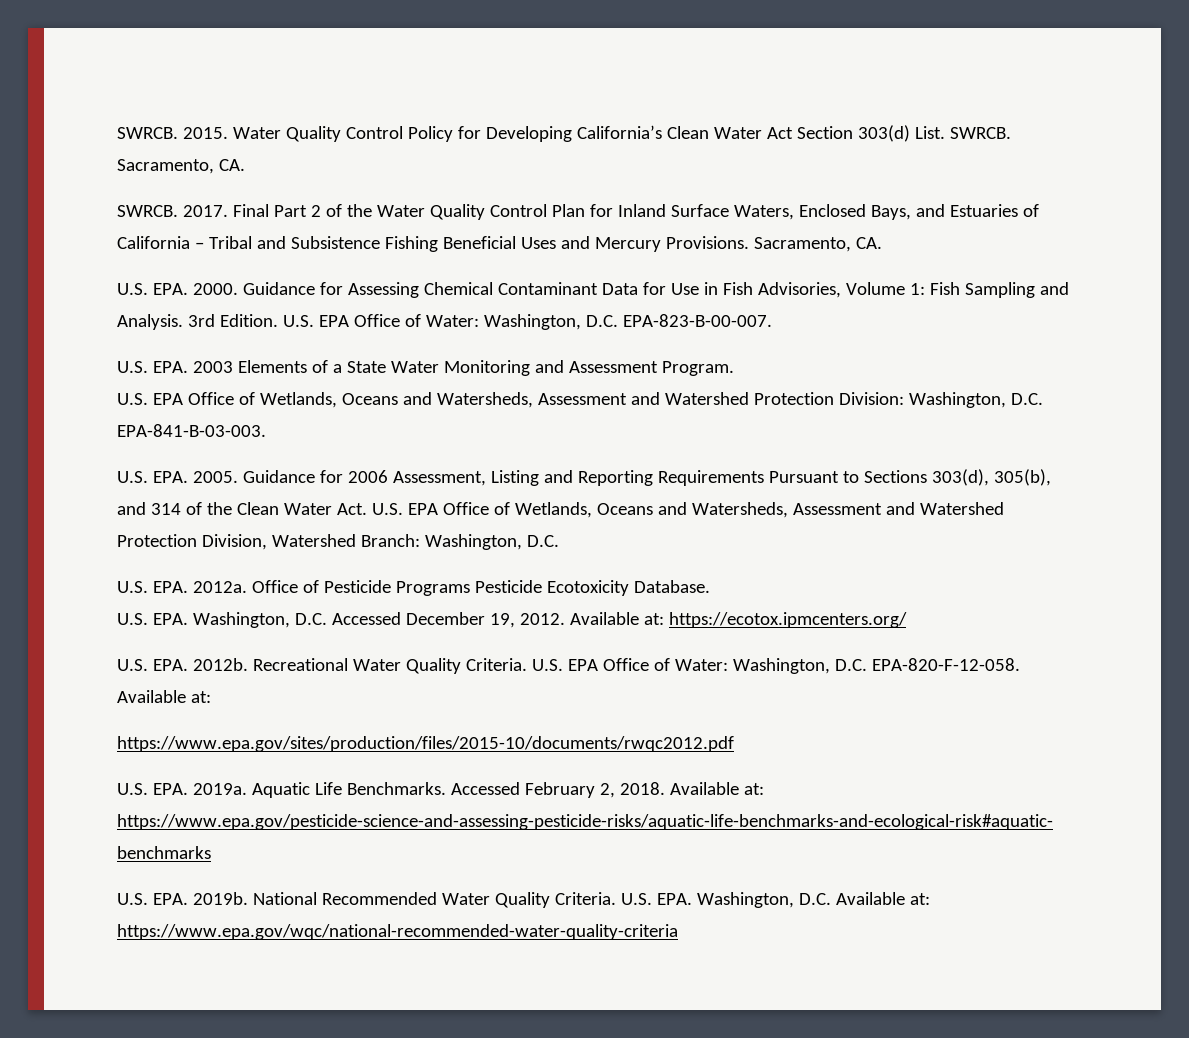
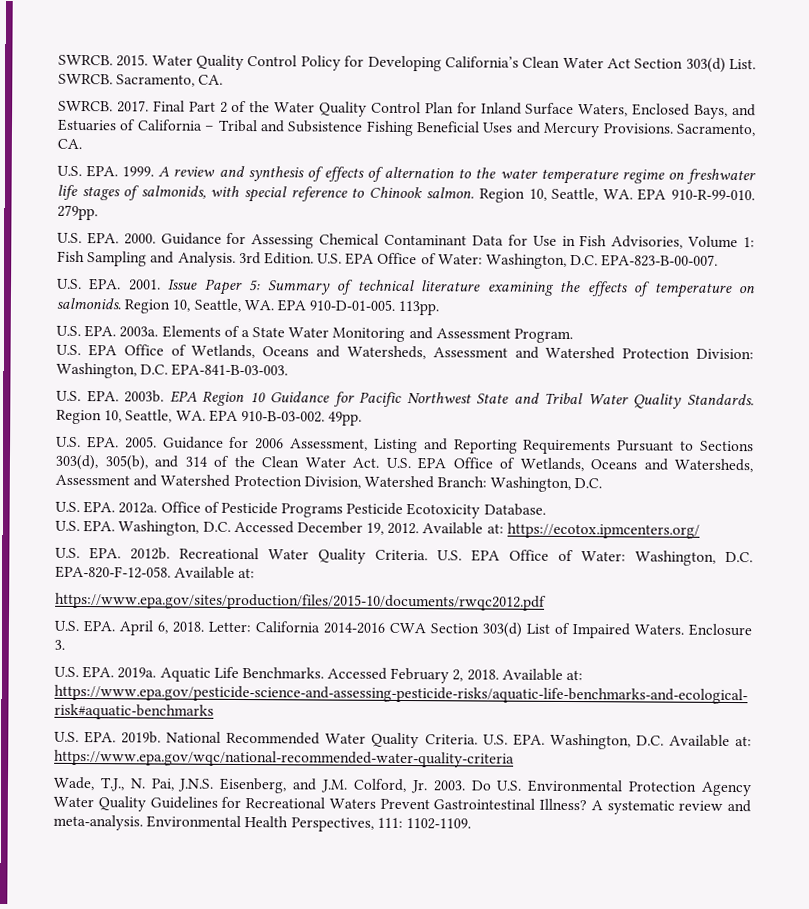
+ U.S. EPA. 1999. A review and synthesis of effects of alternation to the water temperature regime on freshwater life stages of salmonids, with special reference to Chinook salmon. Region 10, Seattle, WA. EPA 910-R-99-010. 279pp.
- U.S. EPA. 2003 Elements of a State Water Monitoring and Assessment Program.
+ U.S. EPA. 2001. Issue Paper 5: Summary of technical literature examining the effects of temperature on salmonids. Region 10, Seattle, WA. EPA 910-D-01-005. 113pp.
+ U.S. EPA. 2003a. Elements of a State Water Monitoring and Assessment Program.
+ U.S. EPA. 2003b. EPA Region 10 Guidance for Pacific Northwest State and Tribal Water Quality Standards. Region 10, Seattle, WA. EPA 910-B-03-002. 49pp.
+ U.S. EPA. April 6, 2018. Letter: California 2014-2016 CWA Section 303(d) List of Impaired Waters. Enclosure 3.
+ Wade, T.J., N. Pai, J.N.S. Eisenberg, and J.M. Colford, Jr. 2003. Do U.S. Environmental Protection Agency Water Quality Guidelines for Recreational Waters Prevent Gastrointestinal Illness? A systematic review and meta-analysis. Environmental Health Perspectives, 111: 1102-1109.

